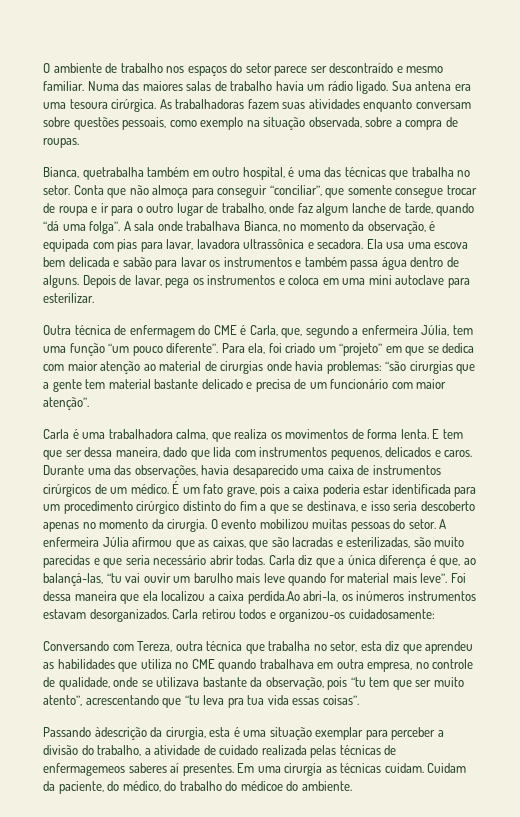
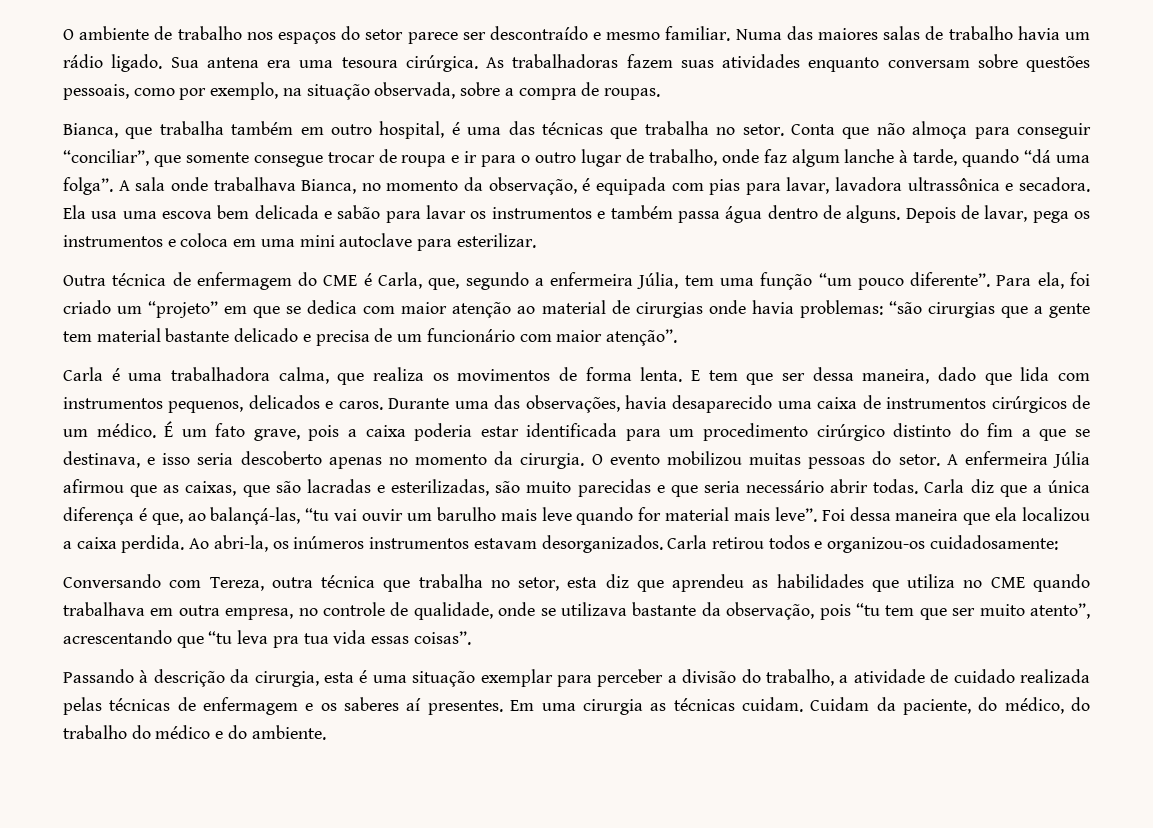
- As trabalhadoras fazem suas atividades enquanto conversam sobre questões pessoais, como exemplo na situação observada, sobre a compra de roupas.
+ As trabalhadoras fazem suas atividades enquanto conversam sobre questões pessoais, como por exemplo, na situação observada, sobre a compra de roupas.
- Bianca, quetrabalha também em outro hospital, é uma das técnicas que trabalha no setor.
+ Bianca, que trabalha também em outro hospital, é uma das técnicas que trabalha no setor.
- Conta que não almoça para conseguir “conciliar”, que somente consegue trocar de roupa e ir para o outro lugar de trabalho, onde faz algum lanche de tarde, quando “dá uma folga”.
+ Conta que não almoça para conseguir “conciliar”, que somente consegue trocar de roupa e ir para o outro lugar de trabalho, onde faz algum lanche à tarde, quando “dá uma folga”.
- Foi dessa maneira que ela localizou a caixa perdida.Ao abri-la, os inúmeros instrumentos estavam desorganizados.
+ Foi dessa maneira que ela localizou a caixa perdida. Ao abri-la, os inúmeros instrumentos estavam desorganizados.
- Passando àdescrição da cirurgia, esta é uma situação exemplar para perceber a divisão do trabalho, a atividade de cuidado realizada pelas técnicas de enfermagemeos saberes aí presentes.
+ Passando à descrição da cirurgia, esta é uma situação exemplar para perceber a divisão do trabalho, a atividade de cuidado realizada pelas técnicas de enfermagem e os saberes aí presentes.
- Cuidam da paciente, do médico, do trabalho do médicoe do ambiente.
+ Cuidam da paciente, do médico, do trabalho do médico e do ambiente.

